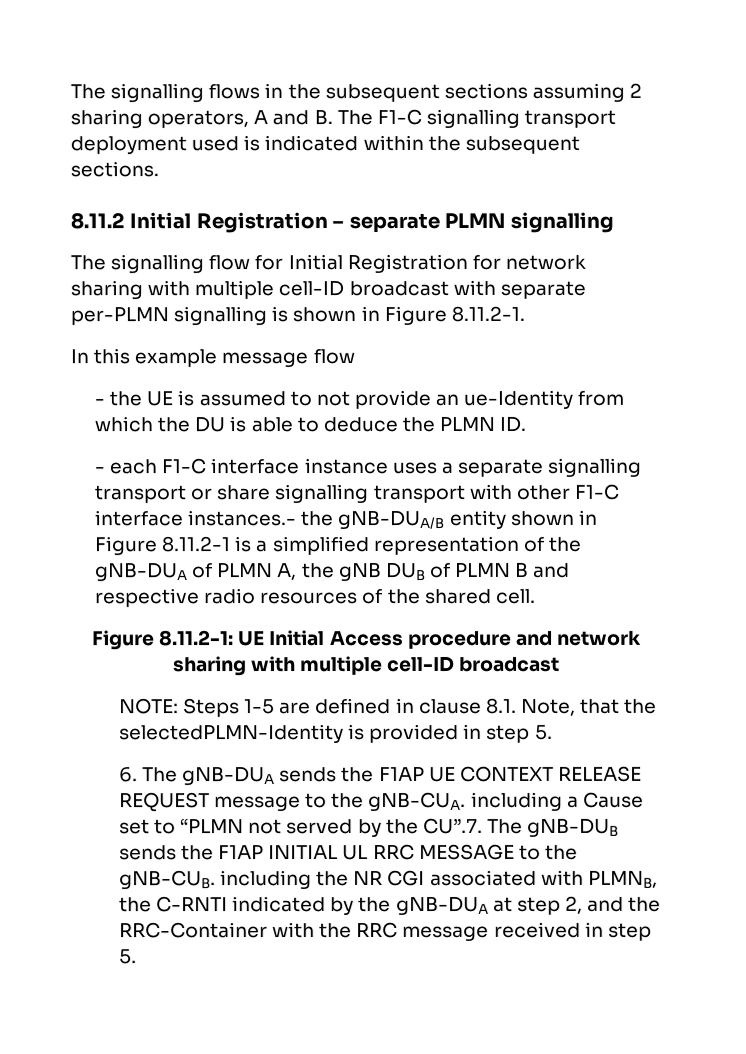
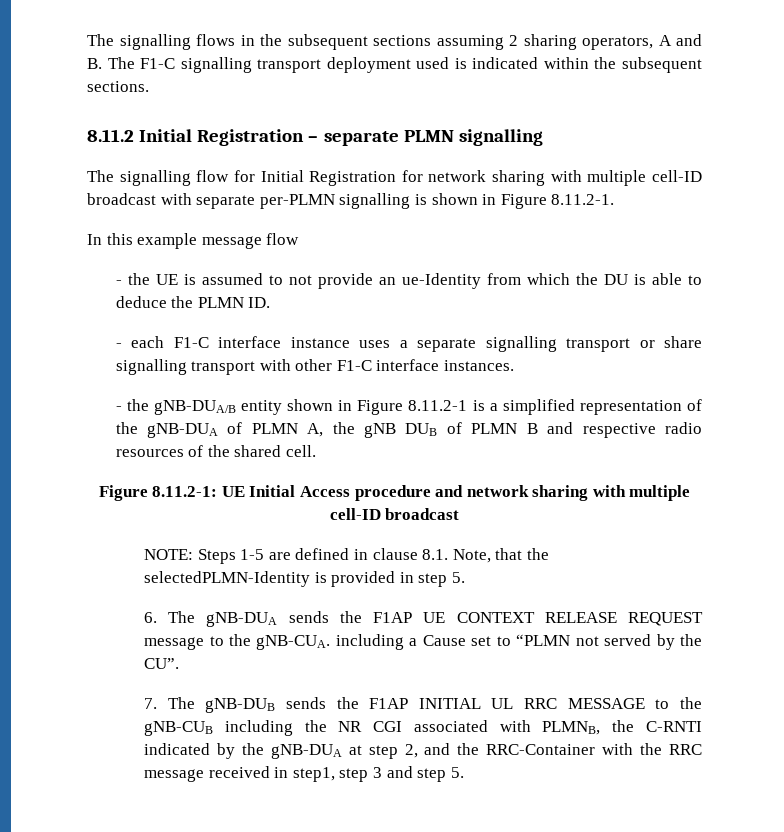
- - each F1-C interface instance uses a separate signalling transport or share signalling transport with other F1-C interface instances.- the gNB-DUA/B entity shown in Figure 8.11.2-1 is a simplified representation of the gNB-DUA of PLMN A, the gNB DUB of PLMN B and respective radio resources of the shared cell.
+ - each F1-C interface instance uses a separate signalling transport or share signalling transport with other F1-C interface instances.
+ - the gNB-DUA/B entity shown in Figure 8.11.2-1 is a simplified representation of the gNB-DUA of PLMN A, the gNB DUB of PLMN B and respective radio resources of the shared cell.
- 6. The gNB-DUA sends the F1AP UE CONTEXT RELEASE REQUEST message to the gNB-CUA. including a Cause set to “PLMN not served by the CU”.7. The gNB-DUB sends the F1AP INITIAL UL RRC MESSAGE to the gNB-CUB. including the NR CGI associated with PLMNB, the C-RNTI indicated by the gNB-DUA at step 2, and the RRC-Container with the RRC message received in step 5.
+ 6. The gNB-DUA sends the F1AP UE CONTEXT RELEASE REQUEST message to the gNB-CUA. including a Cause set to “PLMN not served by the CU”.
+ 7. The gNB-DUB sends the F1AP INITIAL UL RRC MESSAGE to the gNB-CUB including the NR CGI associated with PLMNB, the C-RNTI indicated by the gNB-DUA at step 2, and the RRC-Container with the RRC message received in step1, step 3 and step 5.

